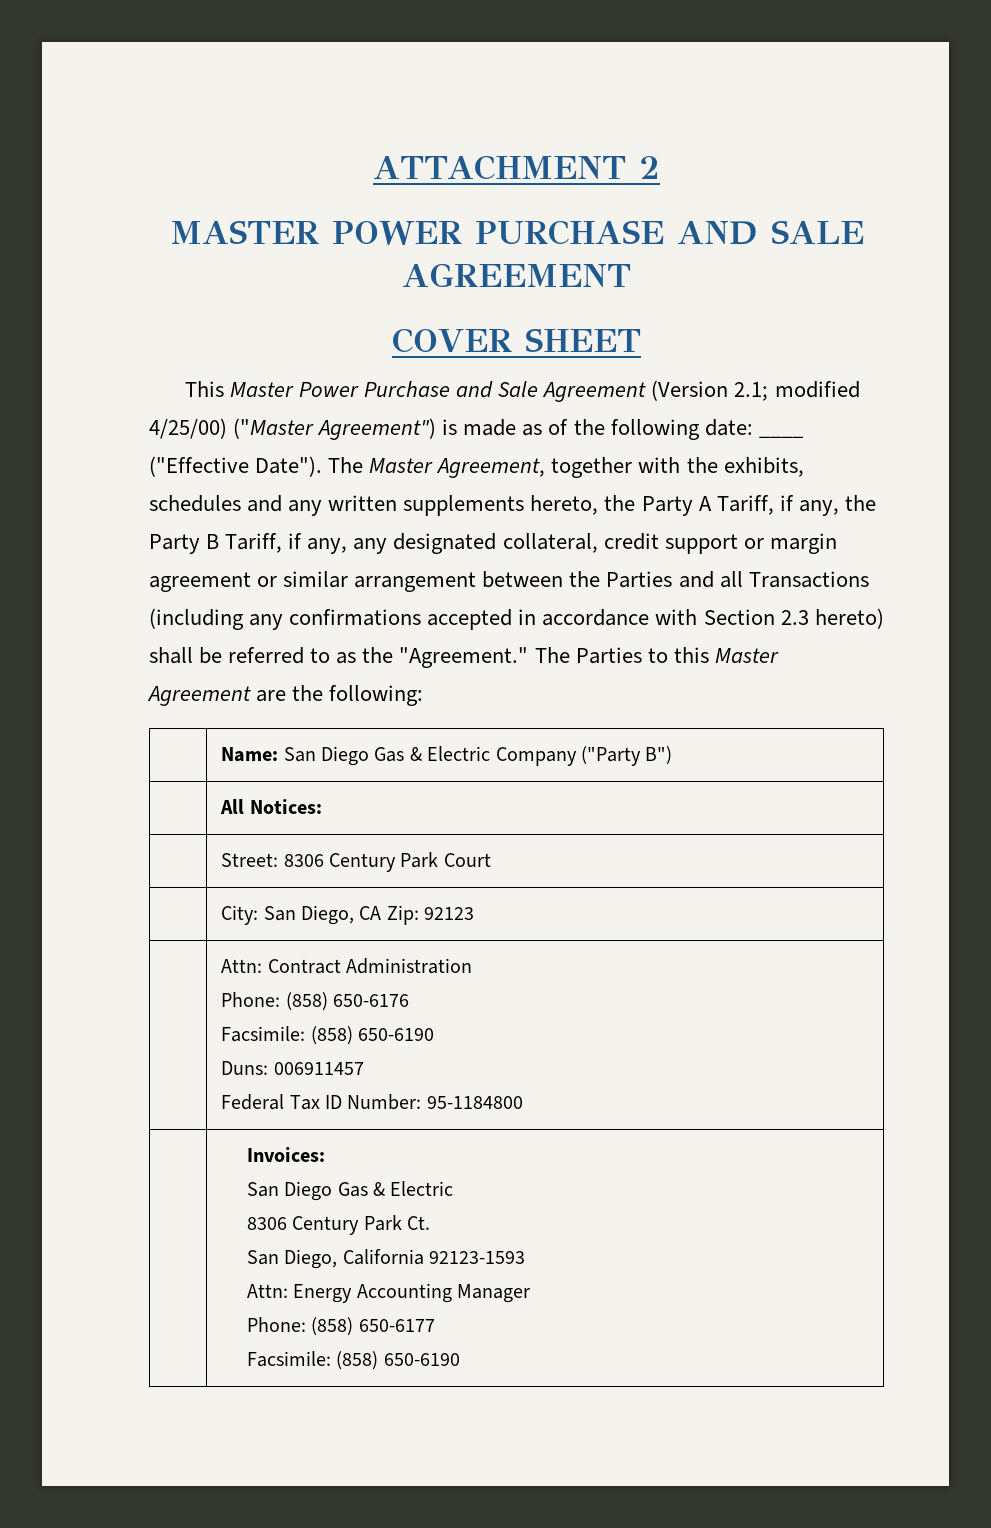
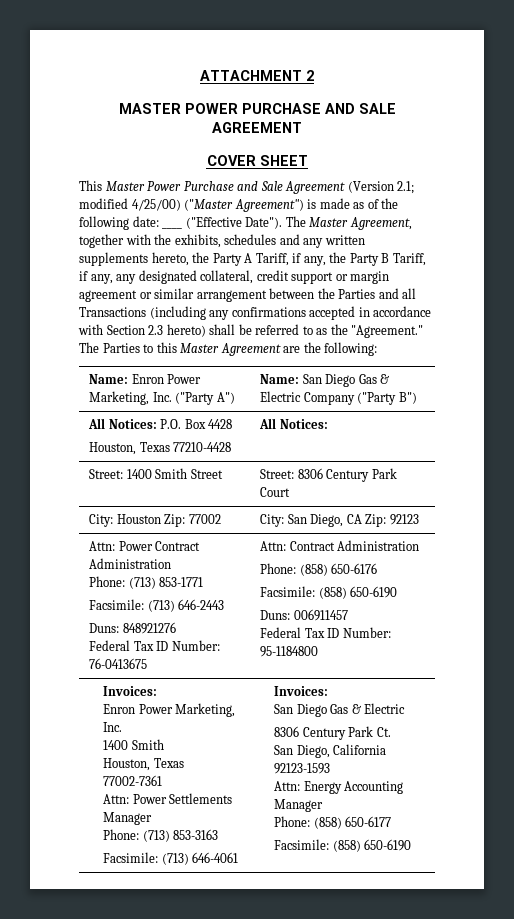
- | Name: San Diego Gas & Electric Company ("Party B")
+ Name: Enron Power Marketing, Inc. ("Party A") | Name: San Diego Gas & Electric Company ("Party B")
- | All Notices:
- | Street: 8306 Century Park Court
+ All Notices: P.O. Box 4428
+ Houston, Texas 77210-4428 | All Notices:
+ Street: 1400 Smith Street | Street: 8306 Century Park Court
- | City: San Diego, CA Zip: 92123
+ City: Houston Zip: 77002 | City: San Diego, CA Zip: 92123
- | Attn: Contract Administration
+ Attn: Power Contract Administration
+ Phone: (713) 853-1771
+ Facsimile: (713) 646-2443
+ Duns: 848921276
+ Federal Tax ID Number: 76-0413675 | Attn: Contract Administration
  Phone: (858) 650-6176
  Facsimile: (858) 650-6190
  Duns: 006911457
  Federal Tax ID Number: 95-1184800
+ Invoices:
+ Enron Power Marketing, Inc.
+ 1400 Smith
+ Houston, Texas 77002-7361
+ Attn: Power Settlements Manager
+ Phone: (713) 853-3163
+ Facsimile: (713) 646-4061

